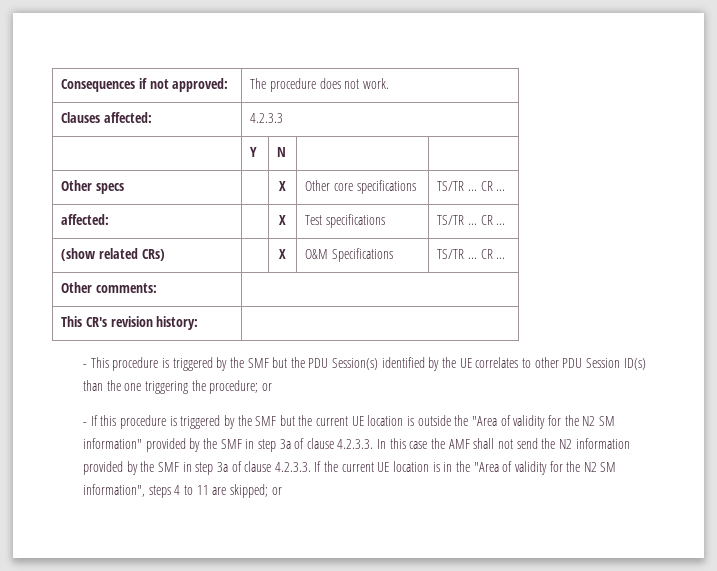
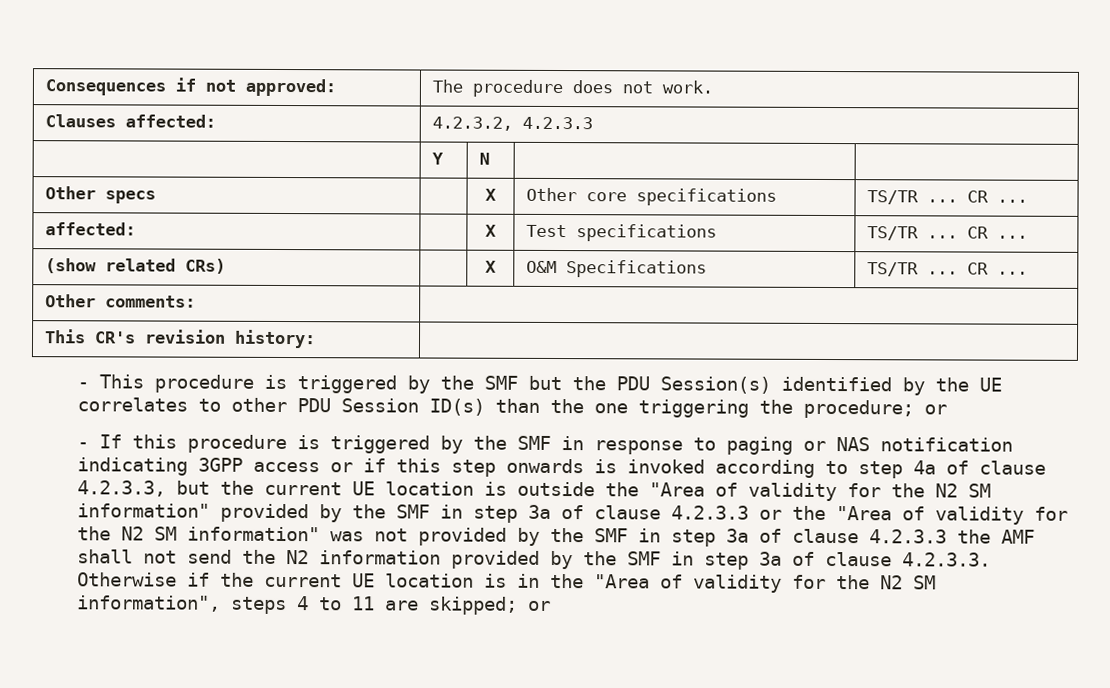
- Clauses affected: | 4.2.3.3
+ Clauses affected: | 4.2.3.2, 4.2.3.3
- - If this procedure is triggered by the SMF but the current UE location is outside the "Area of validity for the N2 SM information" provided by the SMF in step 3a of clause 4.2.3.3. In this case the AMF shall not send the N2 information provided by the SMF in step 3a of clause 4.2.3.3. If the current UE location is in the "Area of validity for the N2 SM information", steps 4 to 11 are skipped;
+ - If this procedure is triggered by the SMF in response to paging or NAS notification indicating 3GPP access or if this step onwards is invoked according to step 4a of clause 4.2.3.3, but the current UE location is outside the "Area of validity for the N2 SM information" provided by the SMF in step 3a of clause 4.2.3.3 or the "Area of validity for the N2 SM information" was not provided by the SMF in step 3a of clause 4.2.3.3 the AMF shall not send the N2 information provided by the SMF in step 3a of clause 4.2.3.3. Otherwise if the current UE location is in the "Area of validity for the N2 SM information", steps 4 to 11 are skipped;

